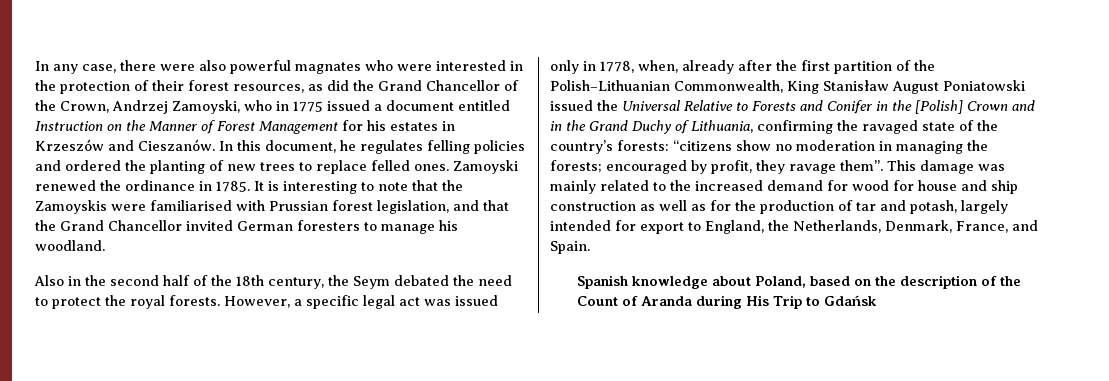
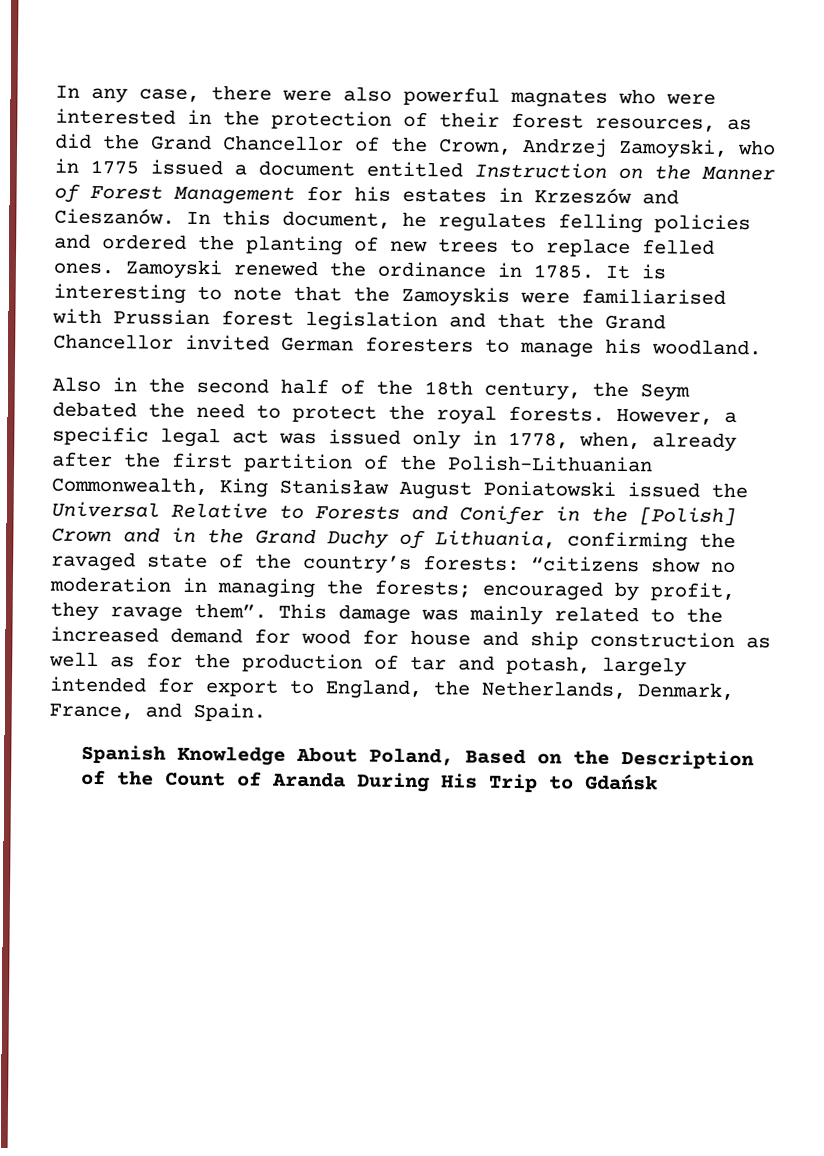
- It is interesting to note that the Zamoyskis were familiarised with Prussian forest legislation, and that the Grand Chancellor invited German foresters to manage his woodland.
+ It is interesting to note that the Zamoyskis were familiarised with Prussian forest legislation and that the Grand Chancellor invited German foresters to manage his woodland.
- Spanish knowledge about Poland, based on the description of the Count of Aranda during His Trip to Gdańsk
+ Spanish Knowledge About Poland, Based on the Description of the Count of Aranda During His Trip to Gdańsk

